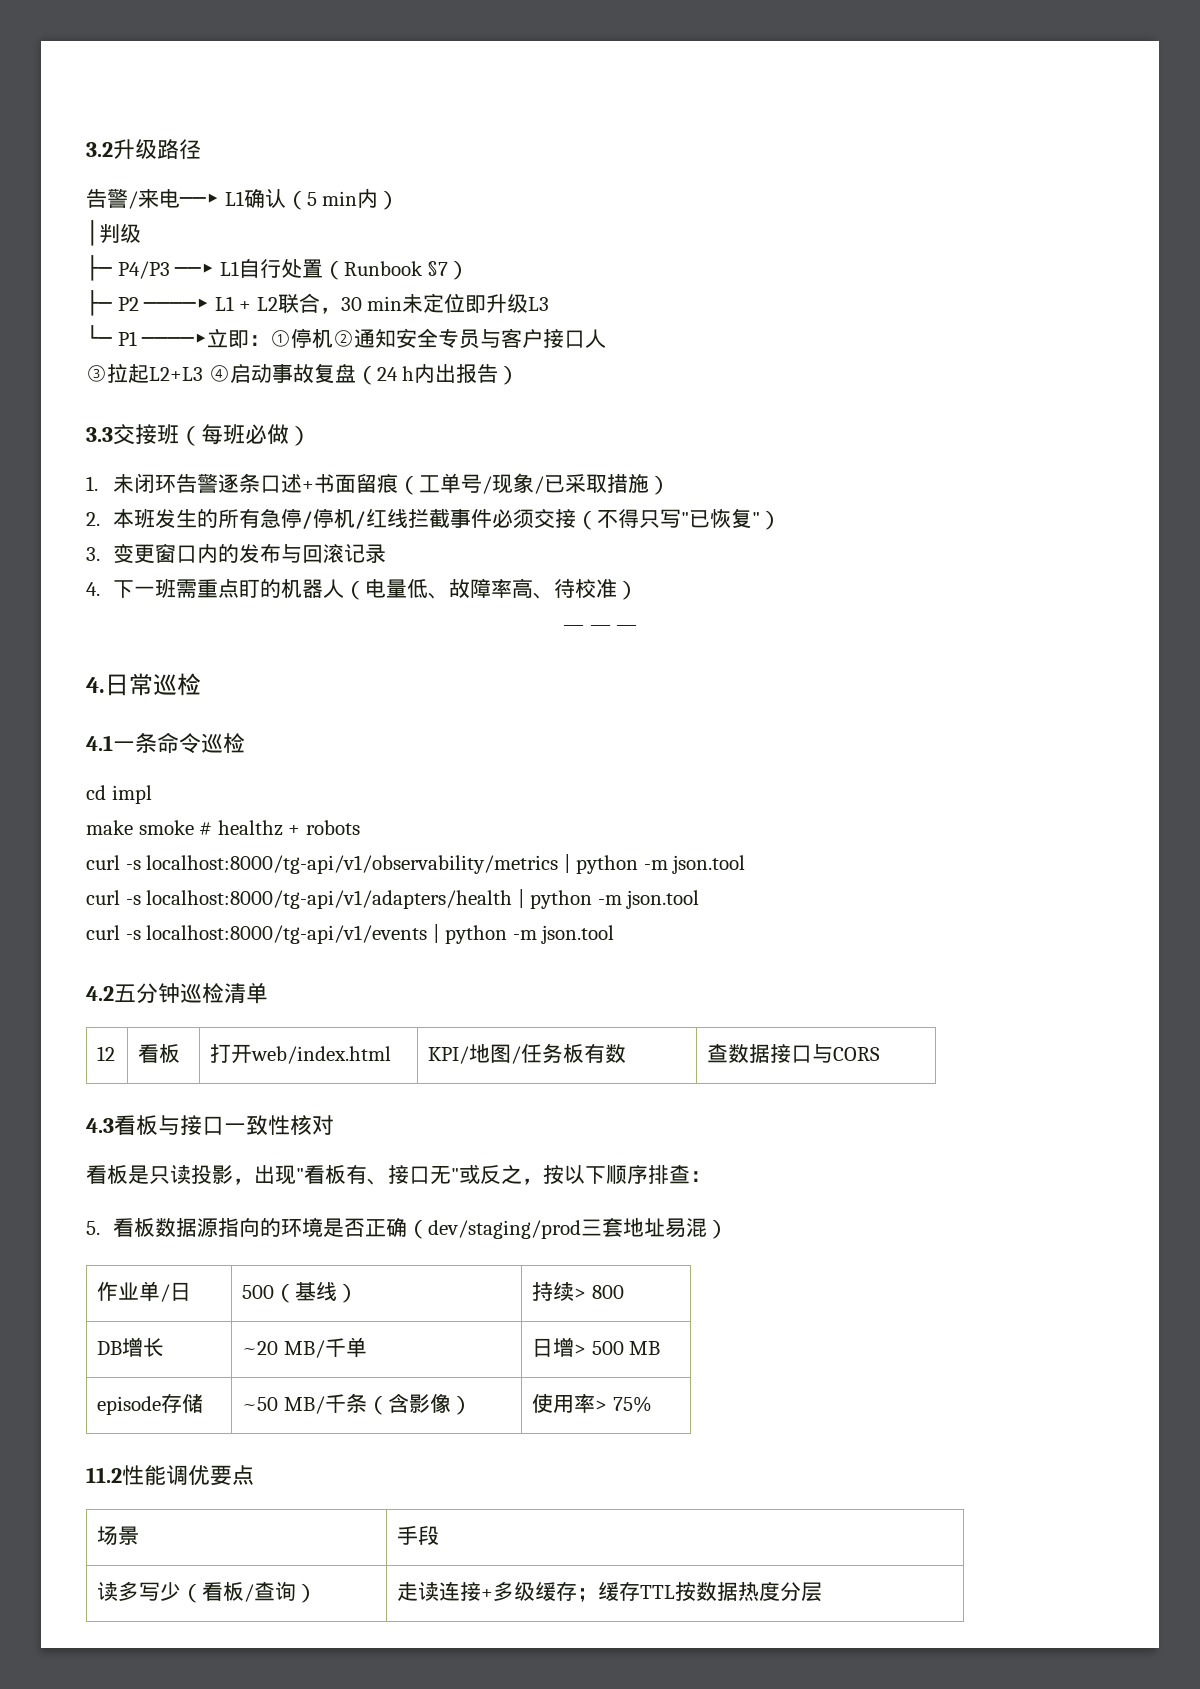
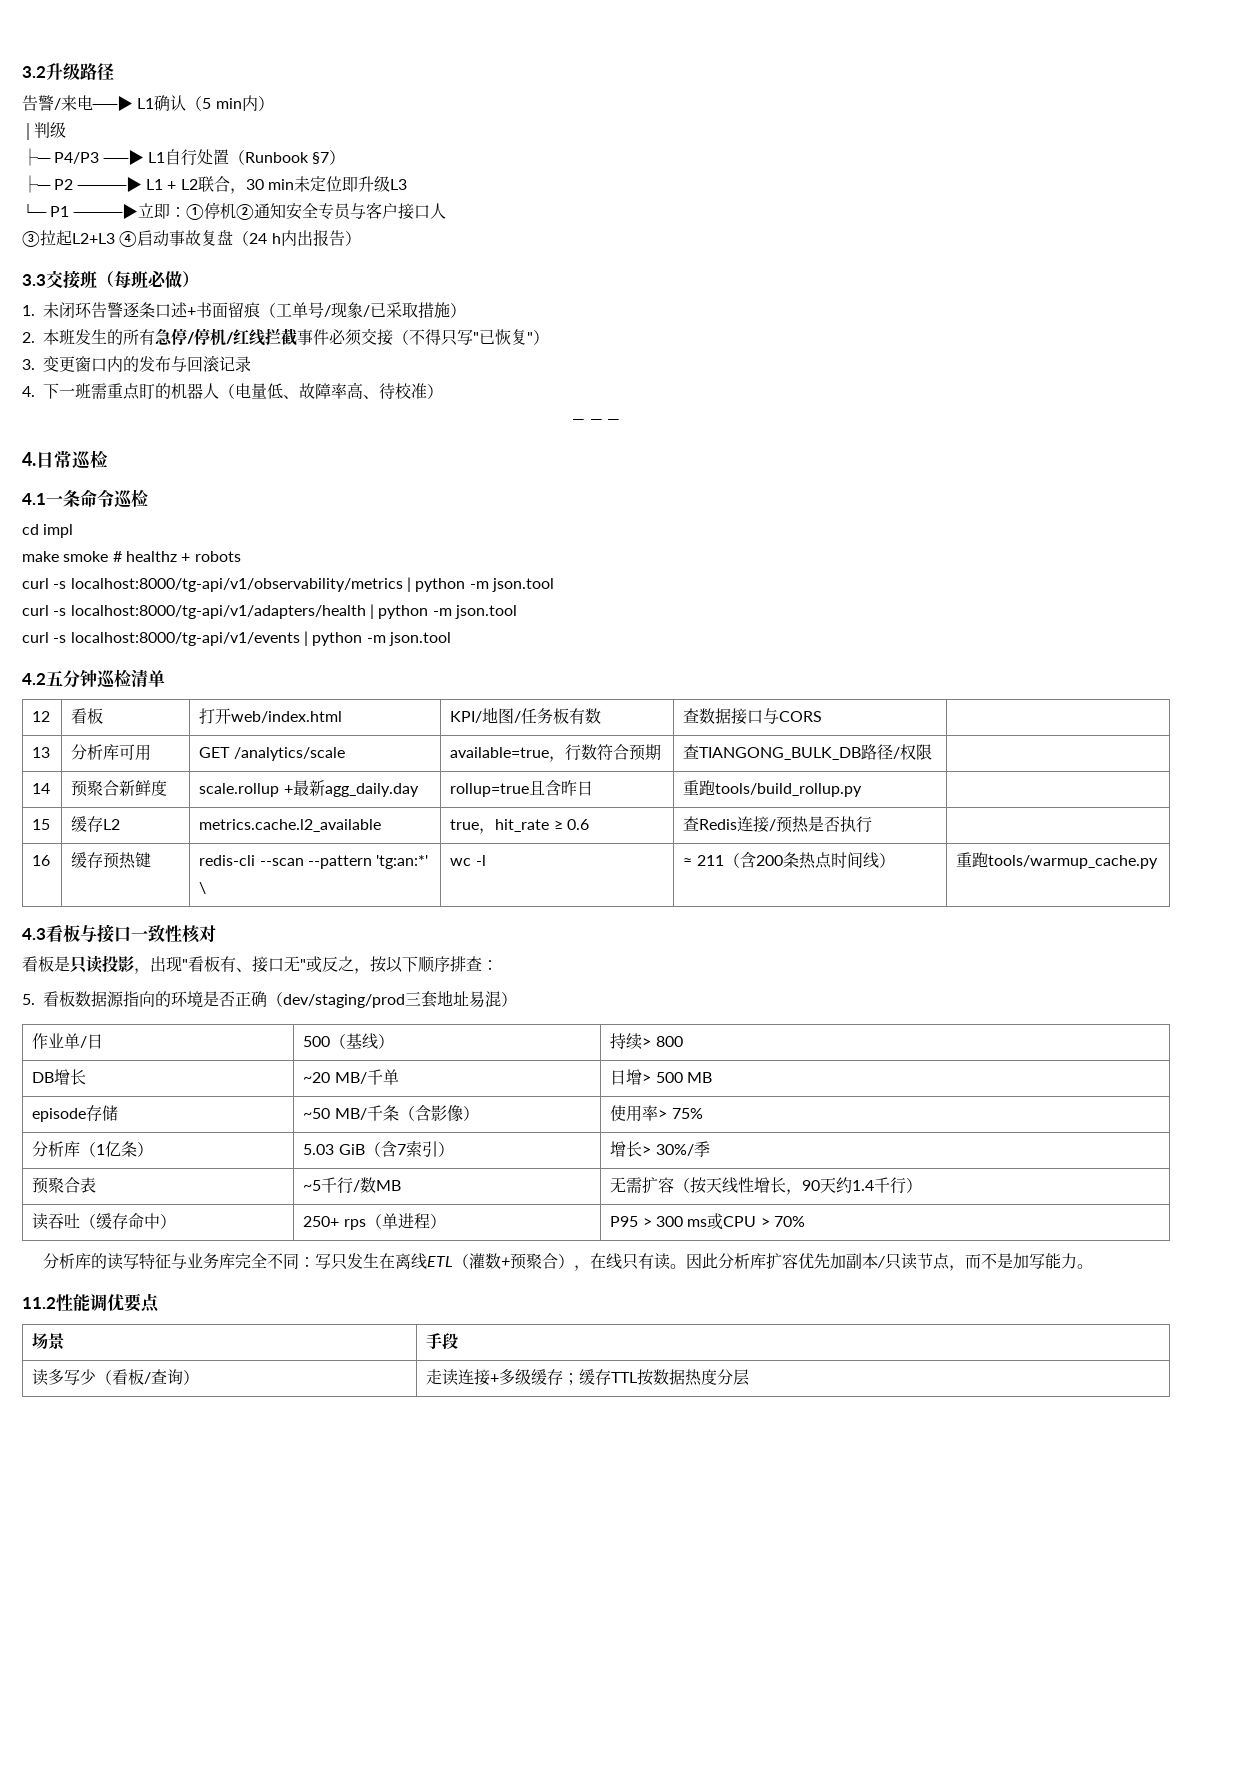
- 12 | 看板 | 打开web/index.html | KPI/地图/任务板有数 | 查数据接口与CORS
+ 12 | 看板 | 打开web/index.html | KPI/地图/任务板有数 | 查数据接口与CORS |
+ 13 | 分析库可用 | GET /analytics/scale | available=true，行数符合预期 | 查TIANGONG_BULK_DB路径/权限 |
+ 14 | 预聚合新鲜度 | scale.rollup +最新agg_daily.day | rollup=true且含昨日 | 重跑tools/build_rollup.py |
+ 15 | 缓存L2 | metrics.cache.l2_available | true，hit_rate ≥ 0.6 | 查Redis连接/预热是否执行 |
+ 16 | 缓存预热键 | redis-cli --scan --pattern 'tg:an:*' \ | wc -l | ≈ 211（含200条热点时间线） | 重跑tools/warmup_cache.py
+ 分析库（1亿条） | 5.03 GiB（含7索引） | 增长> 30%/季
+ 预聚合表 | ~5千行/数MB | 无需扩容（按天线性增长，90天约1.4千行）
+ 读吞吐（缓存命中） | 250+ rps（单进程） | P95 > 300 ms或CPU > 70%
+ 分析库的读写特征与业务库完全不同：写只发生在离线ETL（灌数+预聚合），在线只有读。因此分析库扩容优先加副本/只读节点，而不是加写能力。

